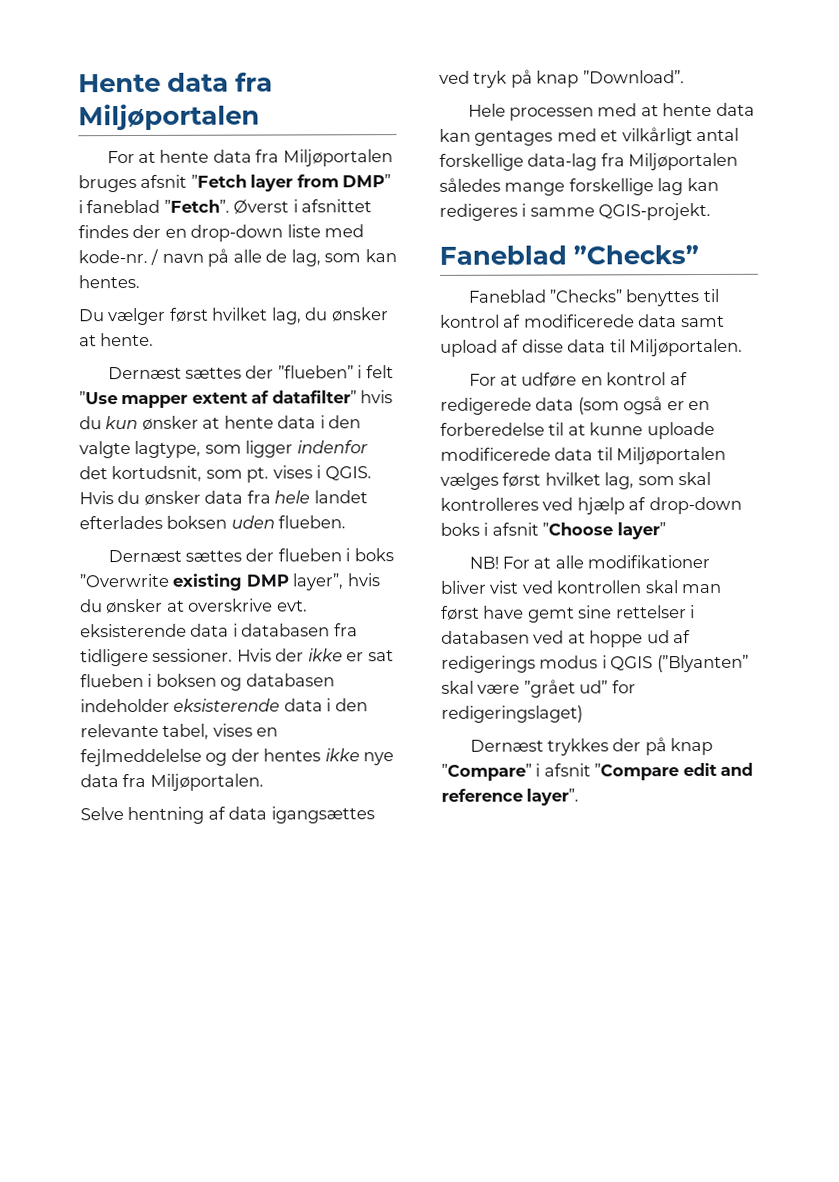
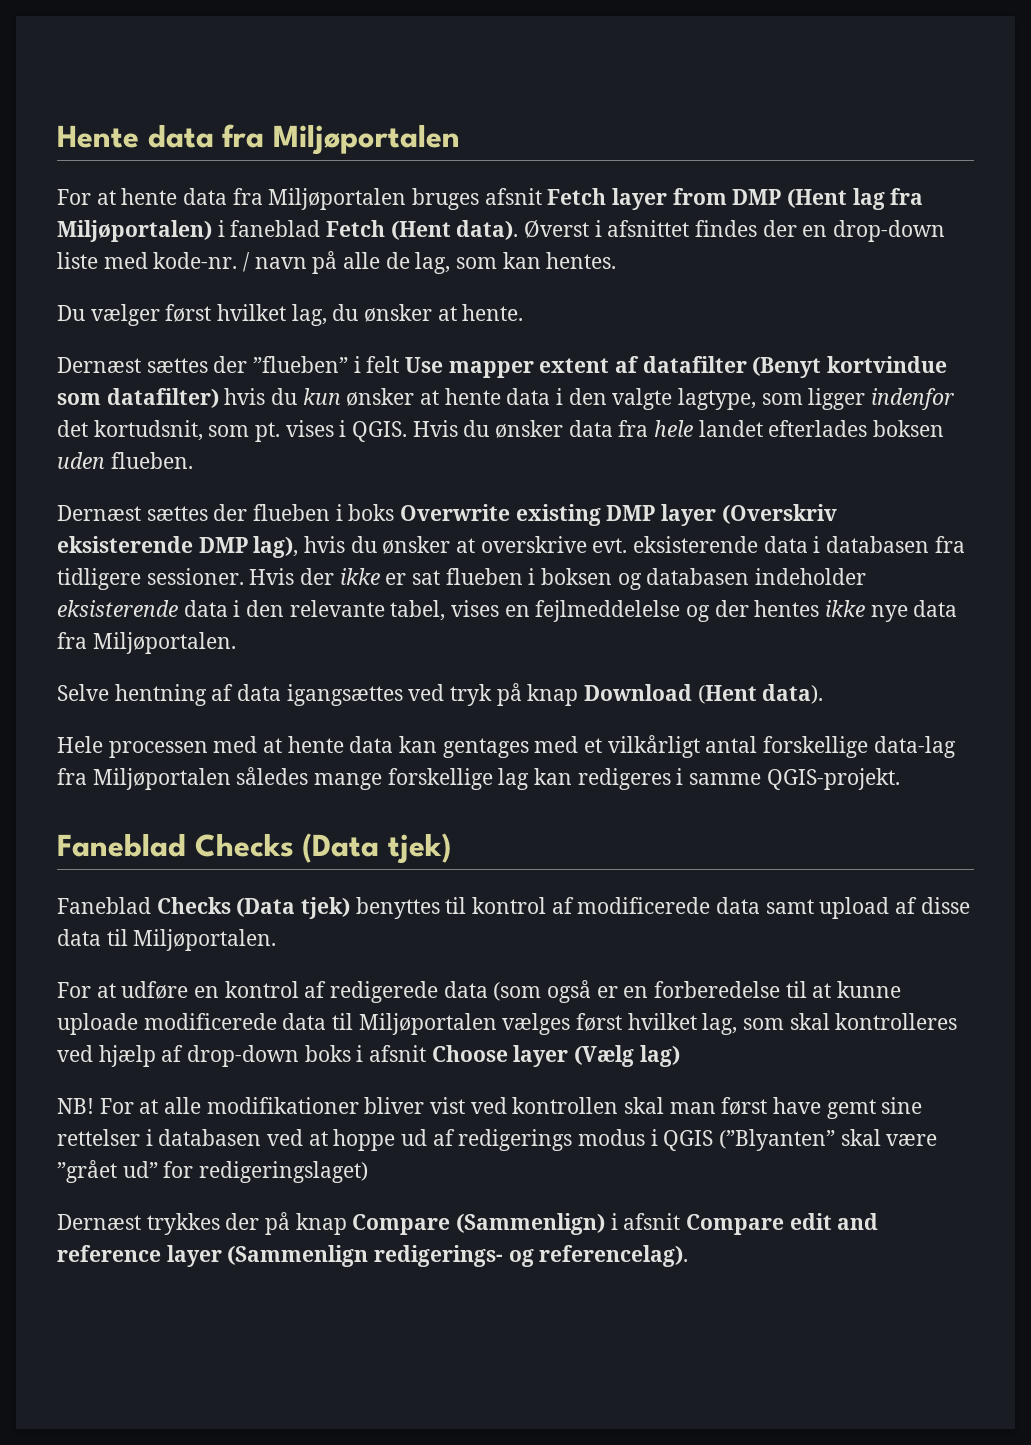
- For at hente data fra Miljøportalen bruges afsnit ”Fetch layer from DMP” i faneblad ”Fetch”.
+ For at hente data fra Miljøportalen bruges afsnit Fetch layer from DMP (Hent lag fra Miljøportalen) i faneblad Fetch (Hent data).
- Dernæst sættes der ”flueben” i felt ”Use mapper extent af datafilter” hvis du kun ønsker at hente data i den valgte lagtype, som ligger indenfor det kortudsnit, som pt. vises i QGIS.
+ Dernæst sættes der ”flueben” i felt Use mapper extent af datafilter (Benyt kortvindue som datafilter) hvis du kun ønsker at hente data i den valgte lagtype, som ligger indenfor det kortudsnit, som pt. vises i QGIS.
- Dernæst sættes der flueben i boks ”Overwrite existing DMP layer”, hvis du ønsker at overskrive evt. eksisterende data i databasen fra tidligere sessioner.
+ Dernæst sættes der flueben i boks Overwrite existing DMP layer (Overskriv eksisterende DMP lag), hvis du ønsker at overskrive evt. eksisterende data i databasen fra tidligere sessioner.
- Selve hentning af data igangsættes ved tryk på knap ”Download”.
+ Selve hentning af data igangsættes ved tryk på knap Download (Hent data).
  Hele processen med at hente data kan gentages med et vilkårligt antal forskellige data-lag fra Miljøportalen således mange forskellige lag kan redigeres i samme QGIS-projekt.
- Faneblad ”Checks”
- Faneblad ”Checks” benyttes til kontrol af modificerede data samt upload af disse data til Miljøportalen.
+ Faneblad Checks (Data tjek)
+ Faneblad Checks (Data tjek) benyttes til kontrol af modificerede data samt upload af disse data til Miljøportalen.
- For at udføre en kontrol af redigerede data (som også er en forberedelse til at kunne uploade modificerede data til Miljøportalen vælges først hvilket lag, som skal kontrolleres ved hjælp af drop-down boks i afsnit ”Choose layer”
+ For at udføre en kontrol af redigerede data (som også er en forberedelse til at kunne uploade modificerede data til Miljøportalen vælges først hvilket lag, som skal kontrolleres ved hjælp af drop-down boks i afsnit Choose layer (Vælg lag)
- Dernæst trykkes der på knap ”Compare” i afsnit ”Compare edit and reference layer”.
+ Dernæst trykkes der på knap Compare (Sammenlign) i afsnit Compare edit and reference layer (Sammenlign redigerings- og referencelag).

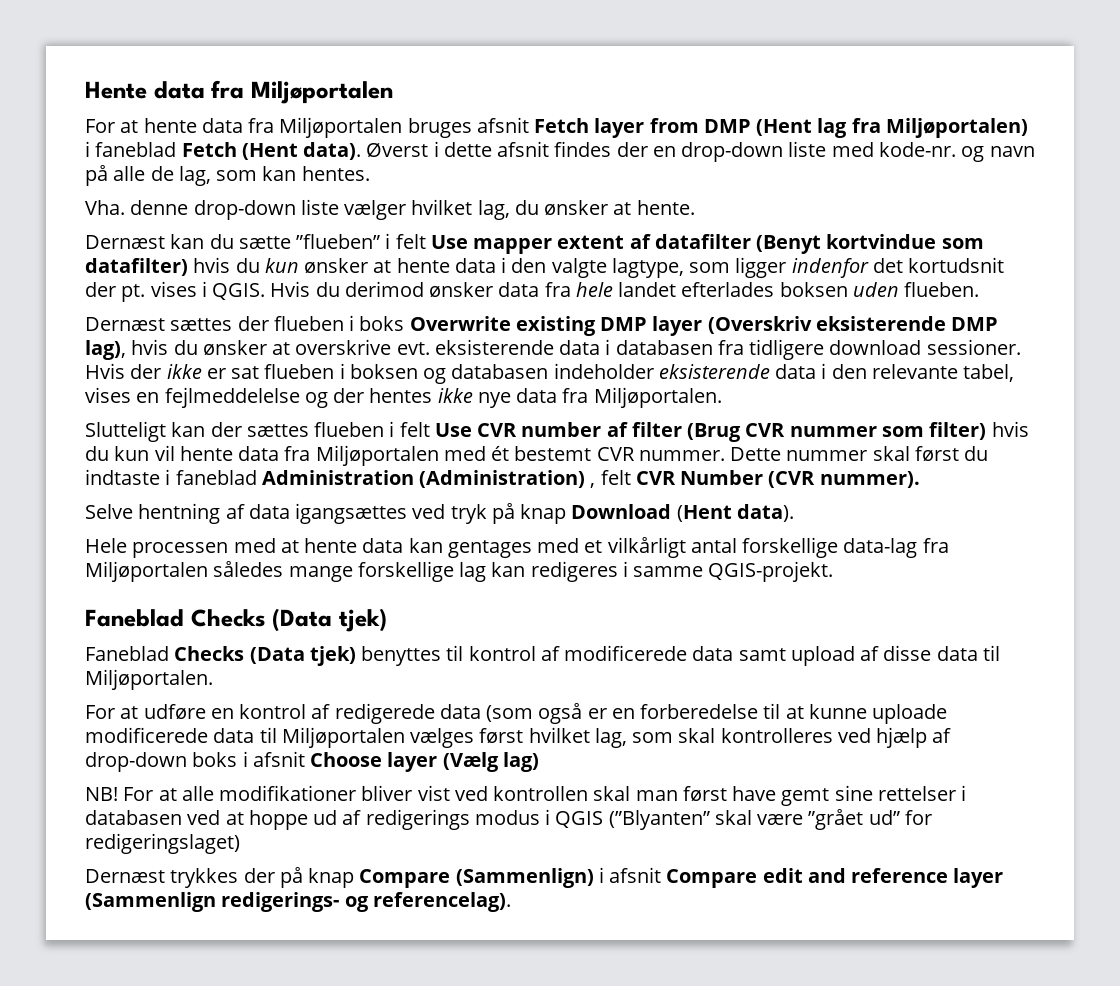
- Øverst i afsnittet findes der en drop-down liste med kode-nr. / navn på alle de lag, som kan hentes.
+ Øverst i dette afsnit findes der en drop-down liste med kode-nr. og navn på alle de lag, som kan hentes.
- Du vælger først hvilket lag, du ønsker at hente.
+ Vha. denne drop-down liste vælger hvilket lag, du ønsker at hente.
- Dernæst sættes der ”flueben” i felt Use mapper extent af datafilter (Benyt kortvindue som datafilter) hvis du kun ønsker at hente data i den valgte lagtype, som ligger indenfor det kortudsnit, som pt. vises i QGIS.
+ Dernæst kan du sætte ”flueben” i felt Use mapper extent af datafilter (Benyt kortvindue som datafilter) hvis du kun ønsker at hente data i den valgte lagtype, som ligger indenfor det kortudsnit der pt. vises i QGIS.
- Hvis du ønsker data fra hele landet efterlades boksen uden flueben.
+ Hvis du derimod ønsker data fra hele landet efterlades boksen uden flueben.
- Dernæst sættes der flueben i boks Overwrite existing DMP layer (Overskriv eksisterende DMP lag), hvis du ønsker at overskrive evt. eksisterende data i databasen fra tidligere sessioner.
+ Dernæst sættes der flueben i boks Overwrite existing DMP layer (Overskriv eksisterende DMP lag), hvis du ønsker at overskrive evt. eksisterende data i databasen fra tidligere download sessioner.
+ Slutteligt kan der sættes flueben i felt Use CVR number af filter (Brug CVR nummer som filter) hvis du kun vil hente data fra Miljøportalen med ét bestemt CVR nummer. Dette nummer skal først du indtaste i faneblad Administration (Administration) , felt CVR Number (CVR nummer).

